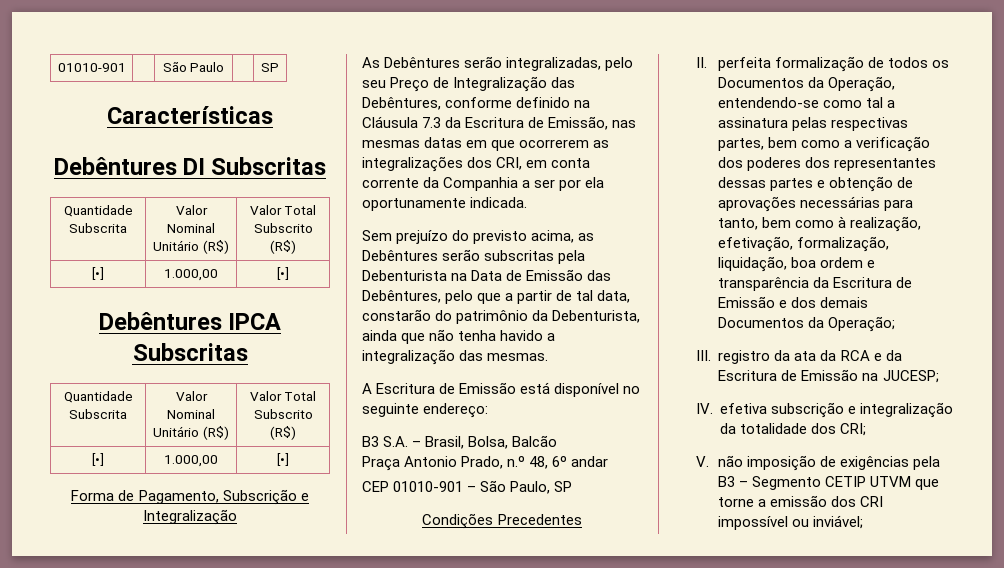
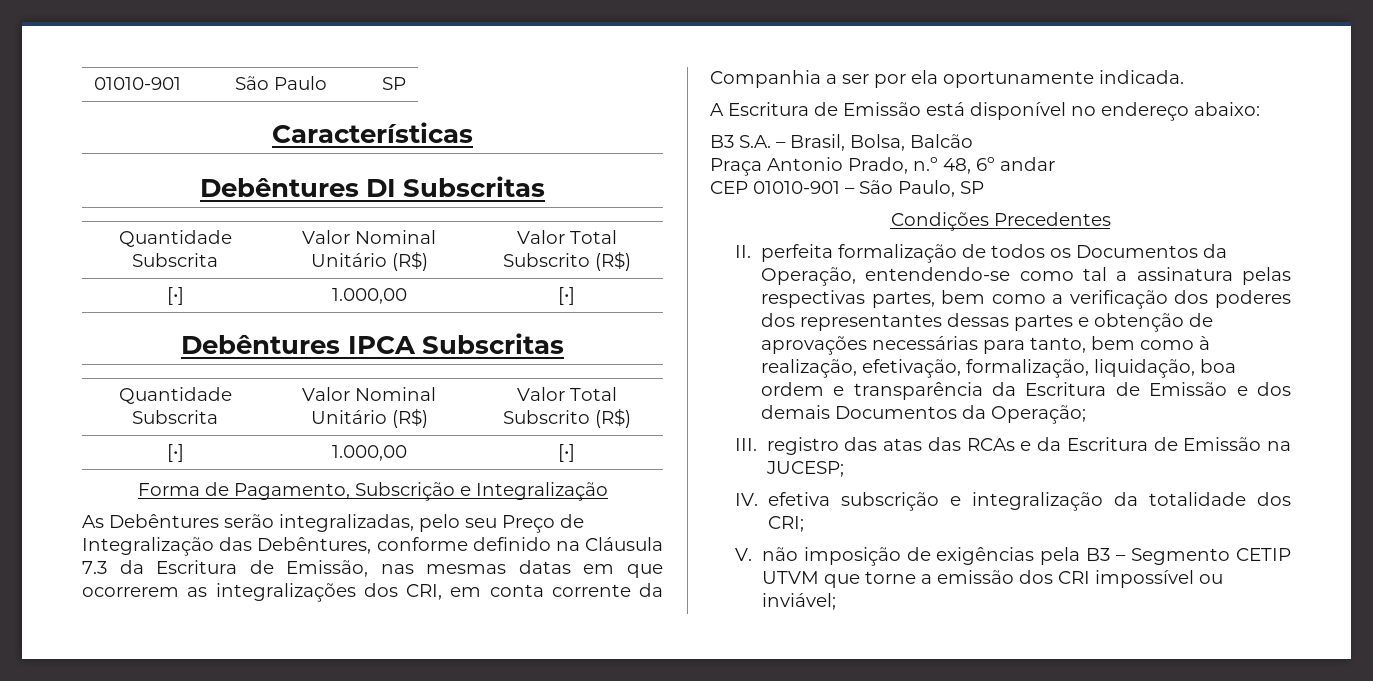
- Sem prejuízo do previsto acima, as Debêntures serão subscritas pela Debenturista na Data de Emissão das Debêntures, pelo que a partir de tal data, constarão do patrimônio da Debenturista, ainda que não tenha havido a integralização das mesmas.
- A Escritura de Emissão está disponível no seguinte endereço:
+ A Escritura de Emissão está disponível no endereço abaixo:
- III. registro da ata da RCA e da Escritura de Emissão na JUCESP;
+ III. registro das atas das RCAs e da Escritura de Emissão na JUCESP;

